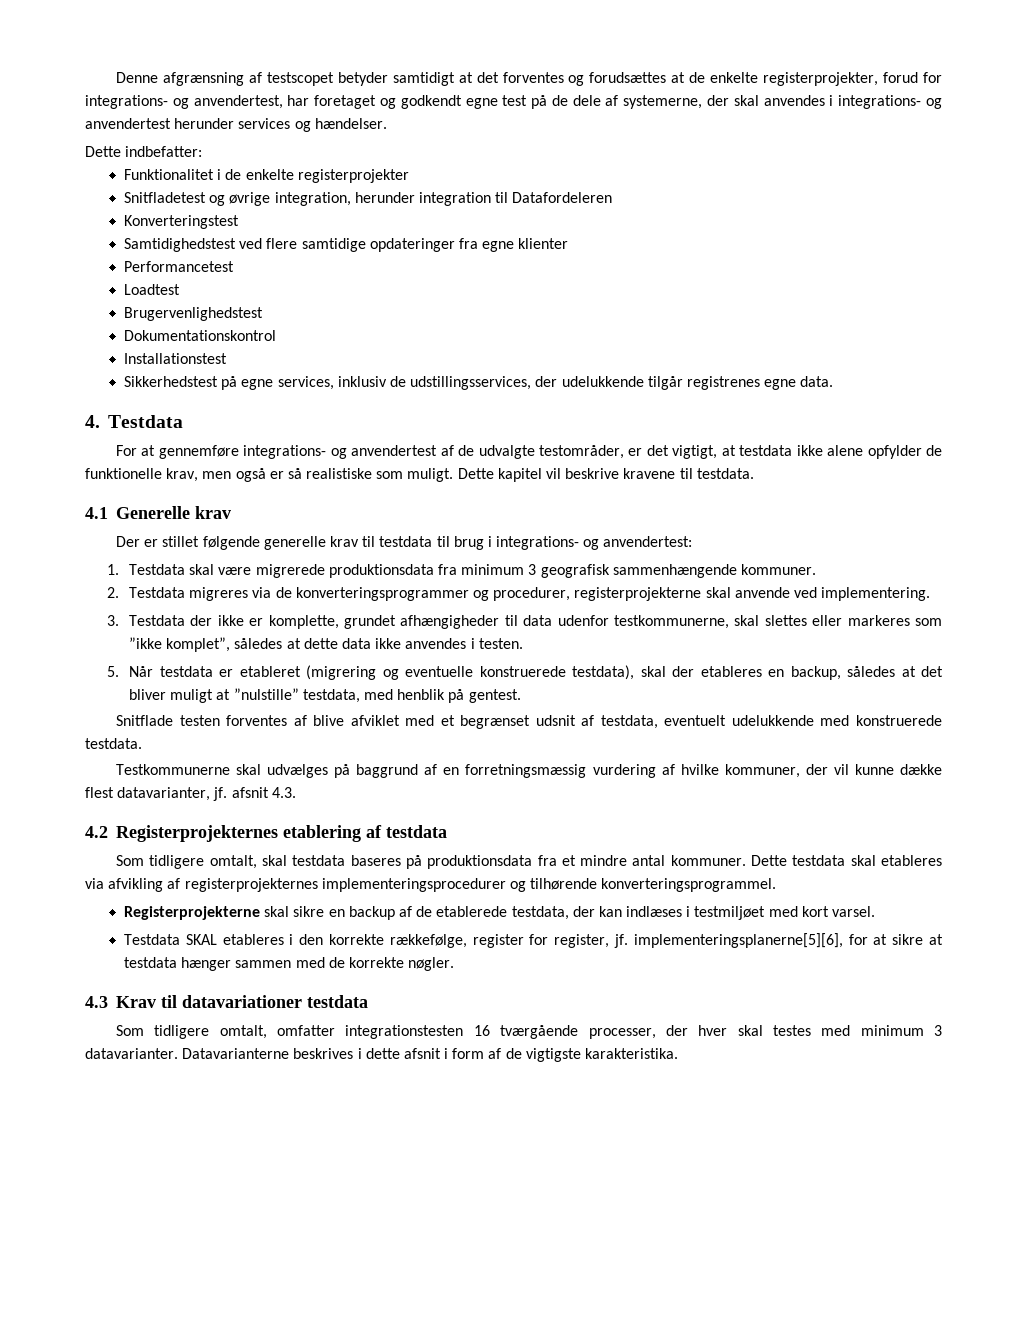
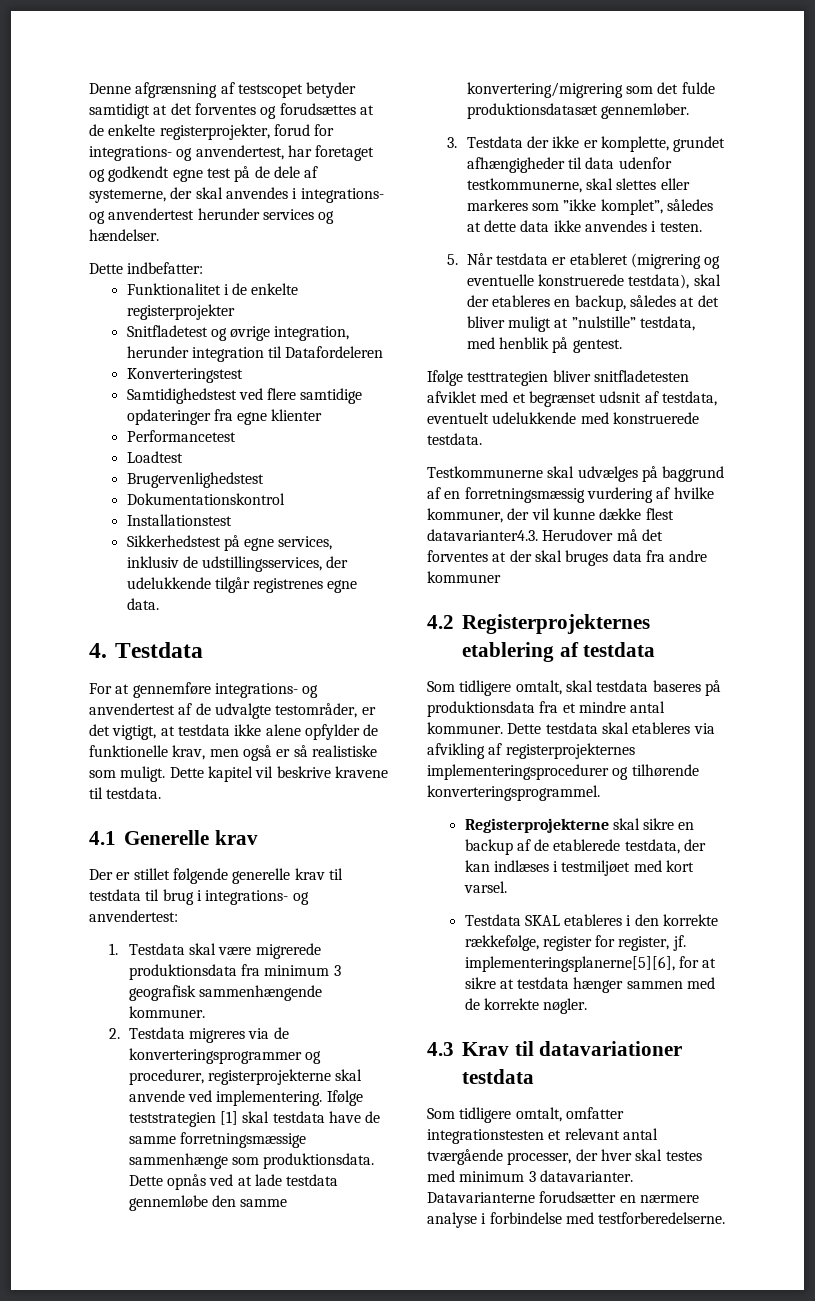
+ Ifølge teststrategien [1] skal testdata have de samme forretningsmæssige sammenhænge som produktionsdata. Dette opnås ved at lade testdata gennemløbe den samme konvertering/migrering som det fulde produktionsdatasæt gennemløber.
- Snitflade testen forventes af blive afviklet med et begrænset udsnit af testdata, eventuelt udelukkende med konstruerede testdata.
+ Ifølge testtrategien bliver snitfladetesten afviklet med et begrænset udsnit af testdata, eventuelt udelukkende med konstruerede testdata.
- Testkommunerne skal udvælges på baggrund af en forretningsmæssig vurdering af hvilke kommuner, der vil kunne dække flest datavarianter, jf. afsnit 4.3.
+ Testkommunerne skal udvælges på baggrund af en forretningsmæssig vurdering af hvilke kommuner, der vil kunne dække flest datavarianter4.3. Herudover må det forventes at der skal bruges data fra andre kommuner
- Som tidligere omtalt, omfatter integrationstesten 16 tværgående processer, der hver skal testes med minimum 3 datavarianter.
+ Som tidligere omtalt, omfatter integrationstesten et relevant antal tværgående processer, der hver skal testes med minimum 3 datavarianter.
- Datavarianterne beskrives i dette afsnit i form af de vigtigste karakteristika.
+ Datavarianterne forudsætter en nærmere analyse i forbindelse med testforberedelserne.

